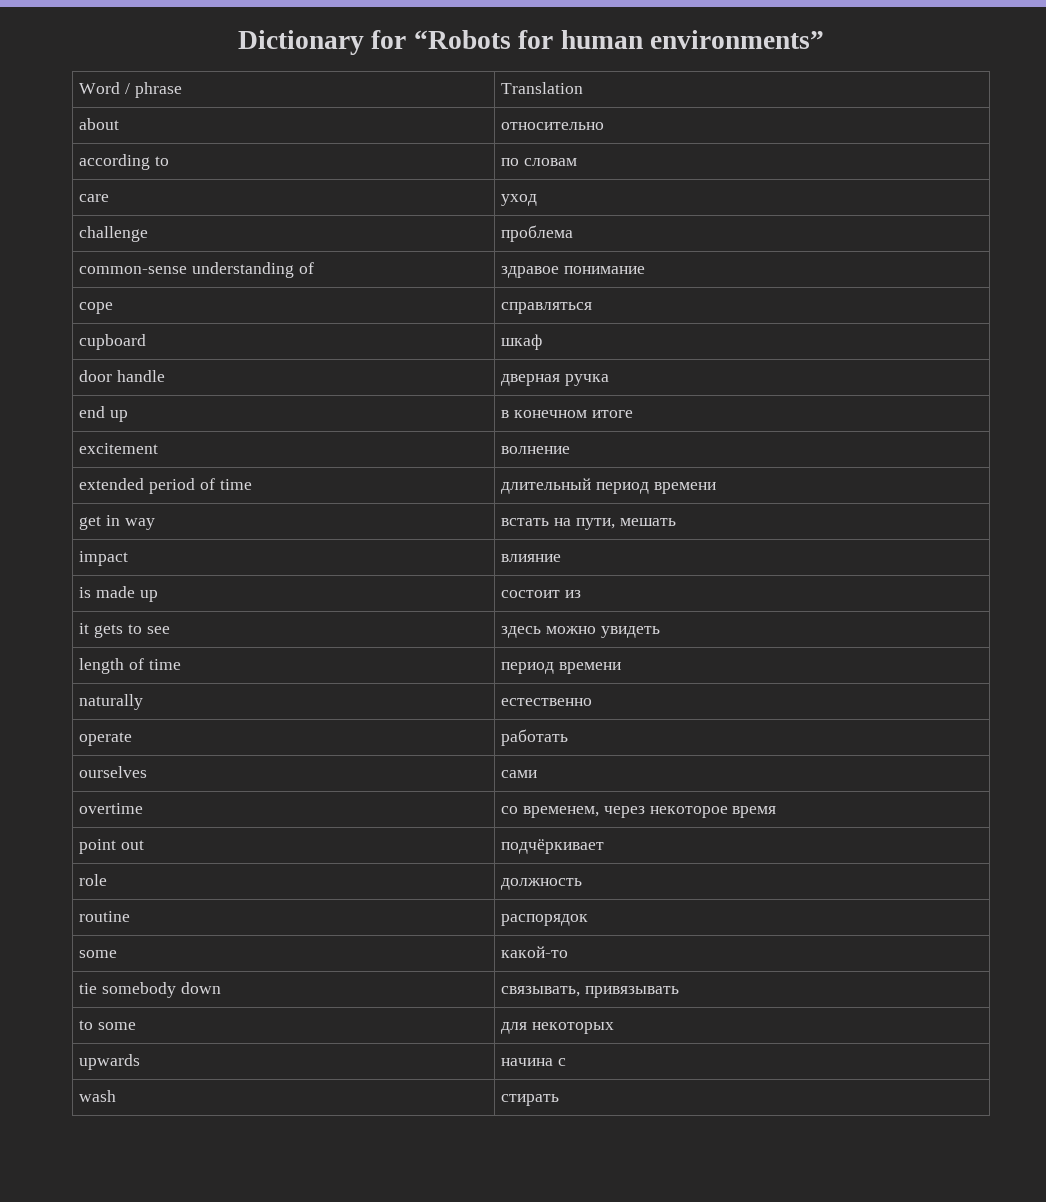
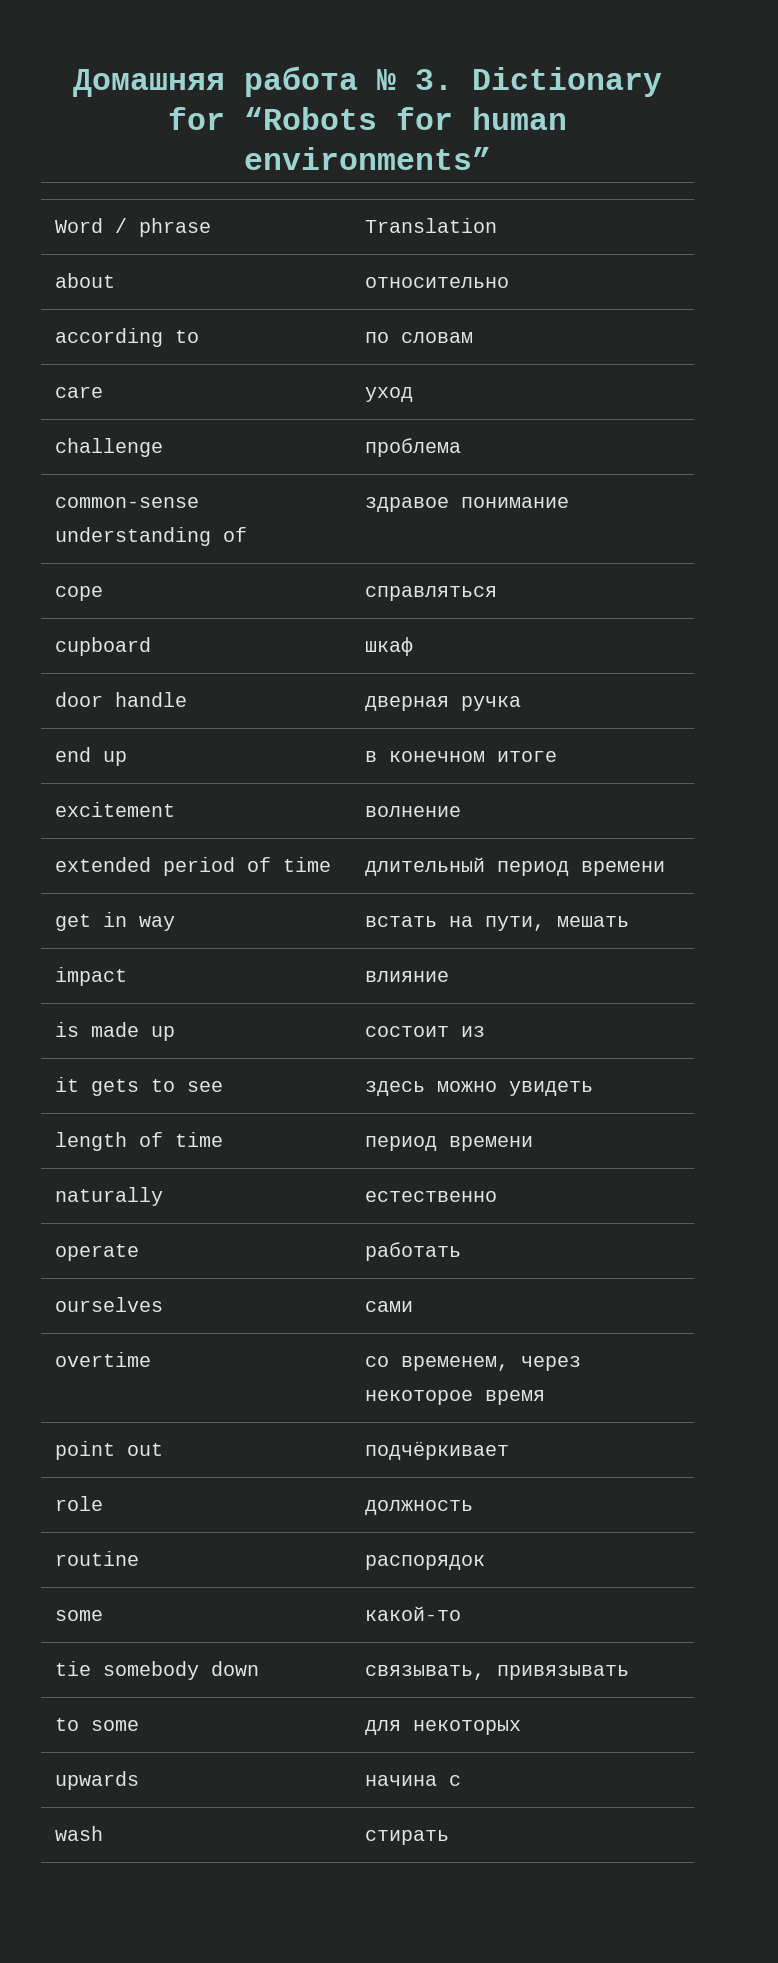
- Dictionary for “Robots for human environments”
+ Домашняя работа № 3. Dictionary for “Robots for human environments”

